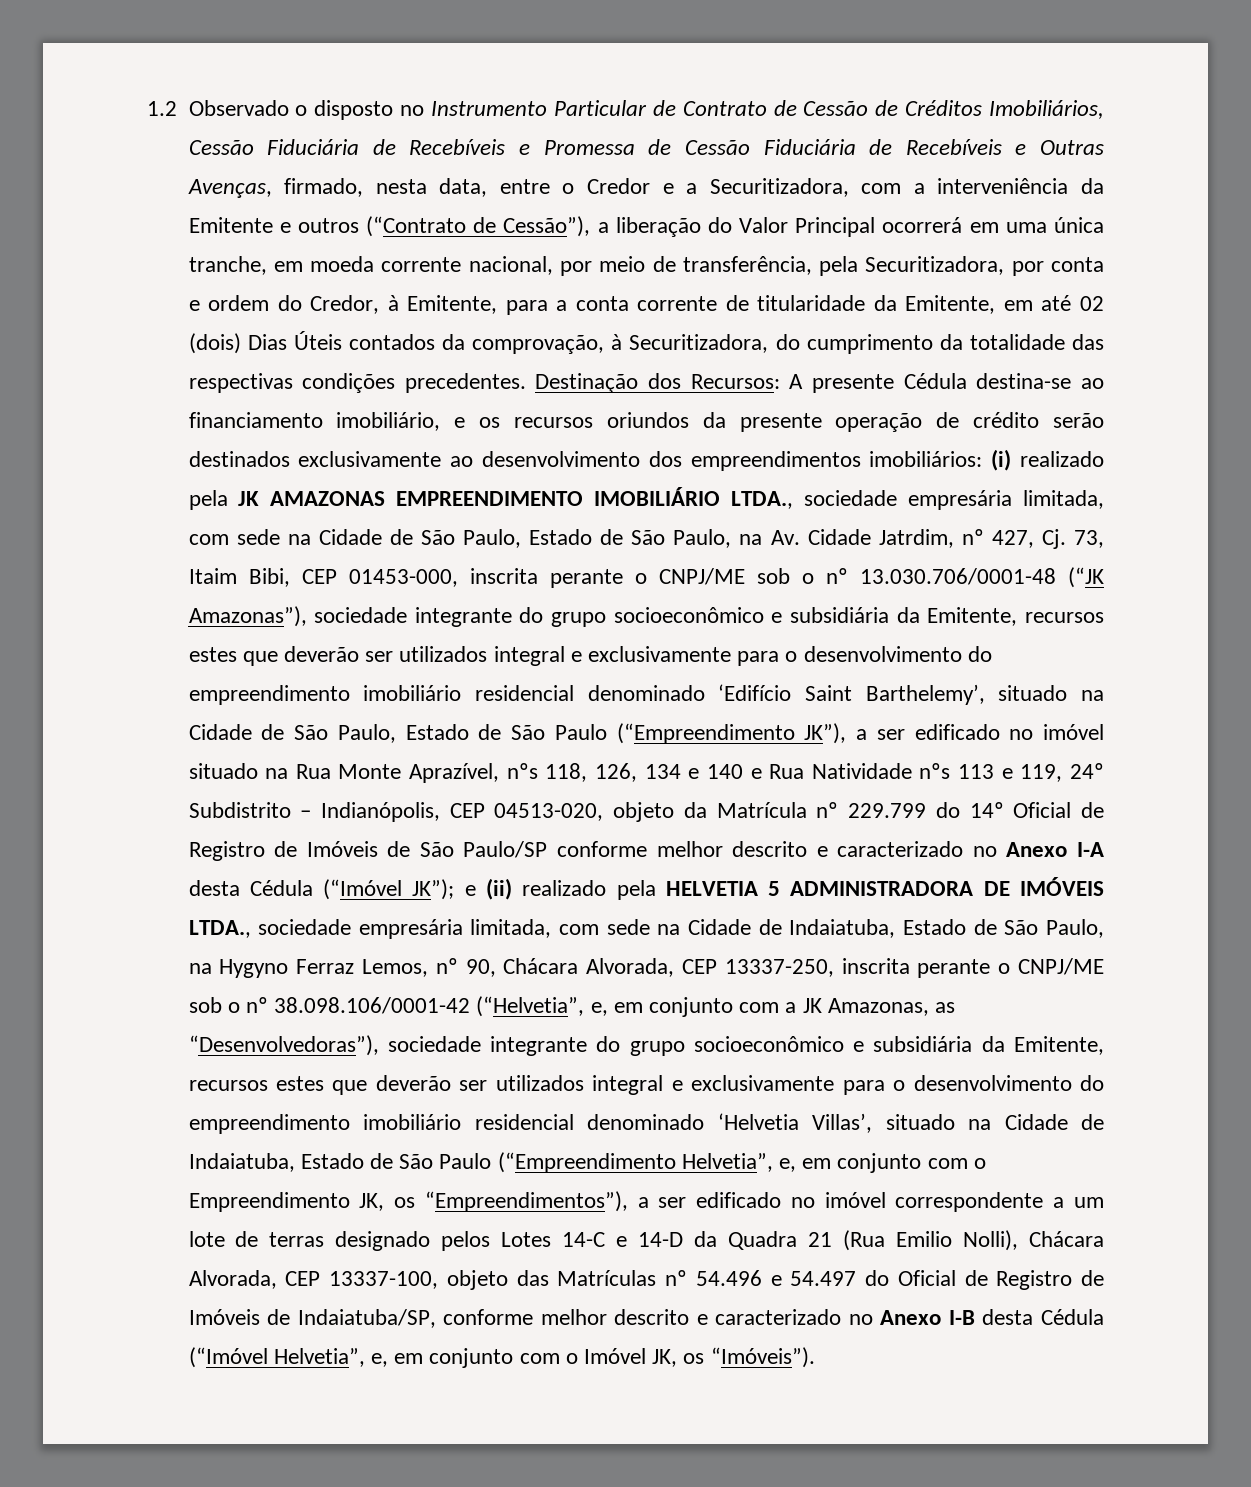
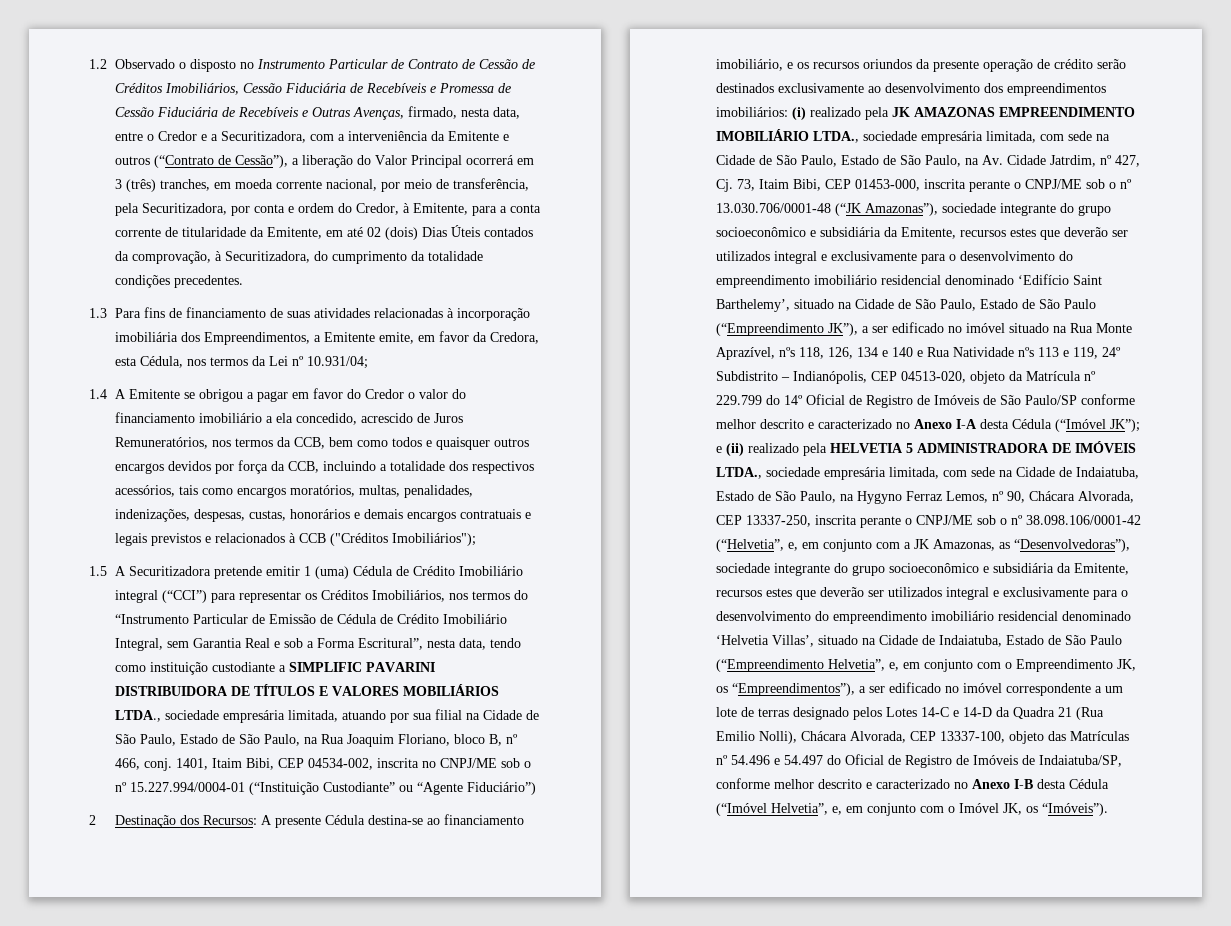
- 1.2 Observado o disposto no Instrumento Particular de Contrato de Cessão de Créditos Imobiliários, Cessão Fiduciária de Recebíveis e Promessa de Cessão Fiduciária de Recebíveis e Outras Avenças, firmado, nesta data, entre o Credor e a Securitizadora, com a interveniência da Emitente e outros (“Contrato de Cessão”), a liberação do Valor Principal ocorrerá em uma única tranche, em moeda corrente nacional, por meio de transferência, pela Securitizadora, por conta e ordem do Credor, à Emitente, para a conta corrente de titularidade da Emitente, em até 02 (dois) Dias Úteis contados da comprovação, à Securitizadora, do cumprimento da totalidade das respectivas condições precedentes. Destinação dos Recursos:
+ 1.2 Observado o disposto no Instrumento Particular de Contrato de Cessão de Créditos Imobiliários, Cessão Fiduciária de Recebíveis e Promessa de Cessão Fiduciária de Recebíveis e Outras Avenças, firmado, nesta data, entre o Credor e a Securitizadora, com a interveniência da Emitente e outros (“Contrato de Cessão”), a liberação do Valor Principal ocorrerá em 3 (três) tranches, em moeda corrente nacional, por meio de transferência, pela Securitizadora, por conta e ordem do Credor, à Emitente, para a conta corrente de titularidade da Emitente, em até 02 (dois) Dias Úteis contados da comprovação, à Securitizadora, do cumprimento da totalidade condições precedentes.
+ 1.3 Para fins de financiamento de suas atividades relacionadas à incorporação imobiliária dos Empreendimentos, a Emitente emite, em favor da Credora, esta Cédula, nos termos da Lei nº 10.931/04;
+ 1.4 A Emitente se obrigou a pagar em favor do Credor o valor do financiamento imobiliário a ela concedido, acrescido de Juros Remuneratórios, nos termos da CCB, bem como todos e quaisquer outros encargos devidos por força da CCB, incluindo a totalidade dos respectivos acessórios, tais como encargos moratórios, multas, penalidades, indenizações, despesas, custas, honorários e demais encargos contratuais e legais previstos e relacionados à CCB ("Créditos Imobiliários");
+ 1.5 A Securitizadora pretende emitir 1 (uma) Cédula de Crédito Imobiliário integral (“CCI”) para representar os Créditos Imobiliários, nos termos do “Instrumento Particular de Emissão de Cédula de Crédito Imobiliário Integral, sem Garantia Real e sob a Forma Escritural”, nesta data, tendo como instituição custodiante a SIMPLIFIC PAVARINI DISTRIBUIDORA DE TÍTULOS E VALORES MOBILIÁRIOS LTDA., sociedade empresária limitada, atuando por sua filial na Cidade de São Paulo, Estado de São Paulo, na Rua Joaquim Floriano, bloco B, nº 466, conj. 1401, Itaim Bibi, CEP 04534-002, inscrita no CNPJ/ME sob o nº 15.227.994/0004-01 (“Instituição Custodiante” ou “Agente Fiduciário”)
+ 2 Destinação dos Recursos:

